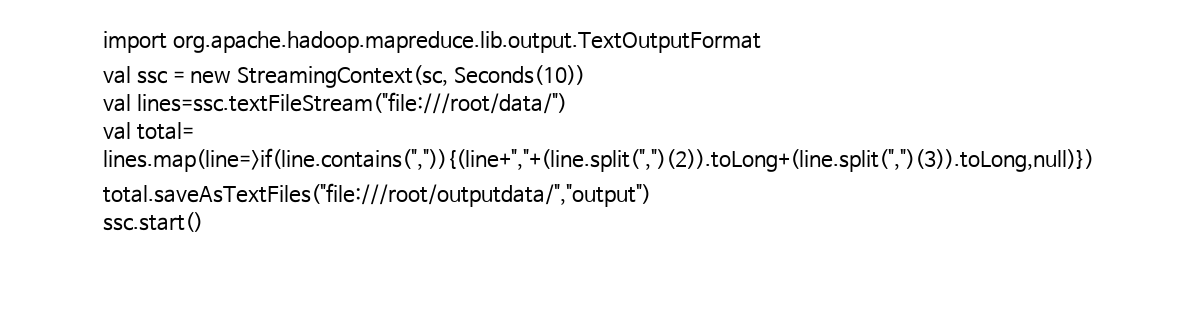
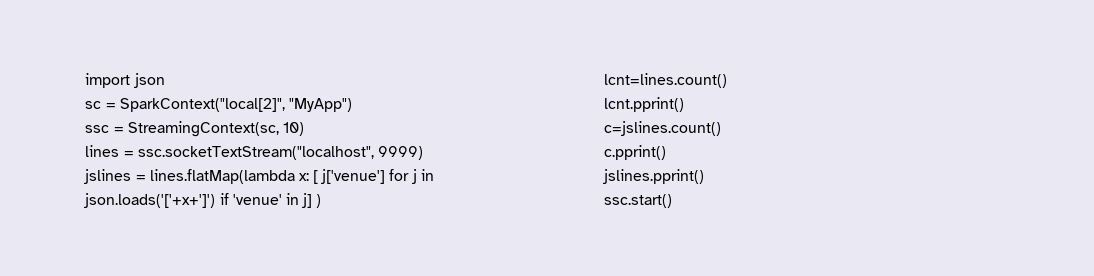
- import org.apache.hadoop.mapreduce.lib.output.TextOutputFormat
- val ssc = new StreamingContext(sc, Seconds(10))
- val lines=ssc.textFileStream("file:///root/data/")
- val total= lines.map(line=>if(line.contains(",")){(line+","+(line.split(",")(2)).toLong+(line.split(",")(3)).toLong,null)})
- total.saveAsTextFiles("file:///root/outputdata/","output")
+ import json
+ sc = SparkContext("local[2]", "MyApp")
+ ssc = StreamingContext(sc, 10)
+ lines = ssc.socketTextStream("localhost", 9999)
+ jslines = lines.flatMap(lambda x: [ j['venue'] for j in json.loads('['+x+']') if 'venue' in j] )
+ lcnt=lines.count()
+ lcnt.pprint()
+ c=jslines.count()
+ c.pprint()
+ jslines.pprint()

